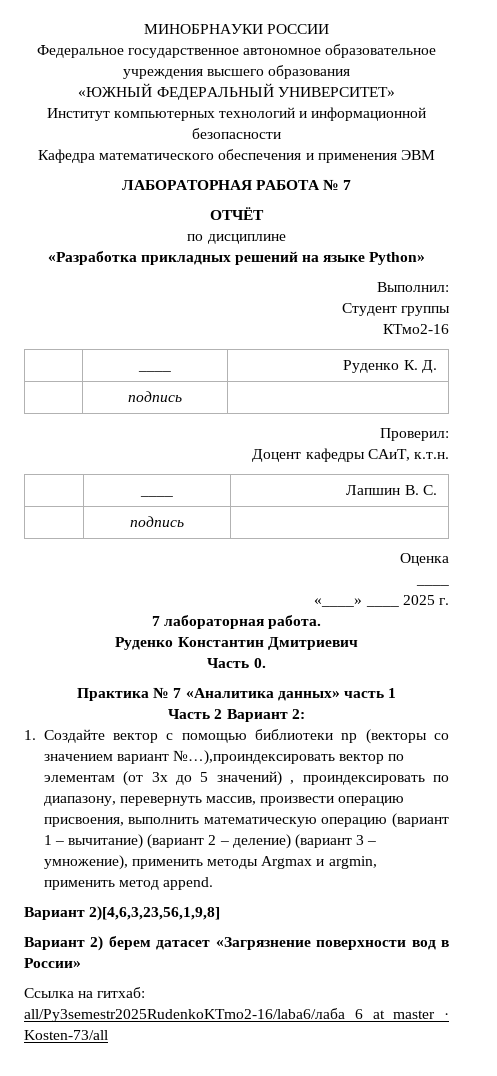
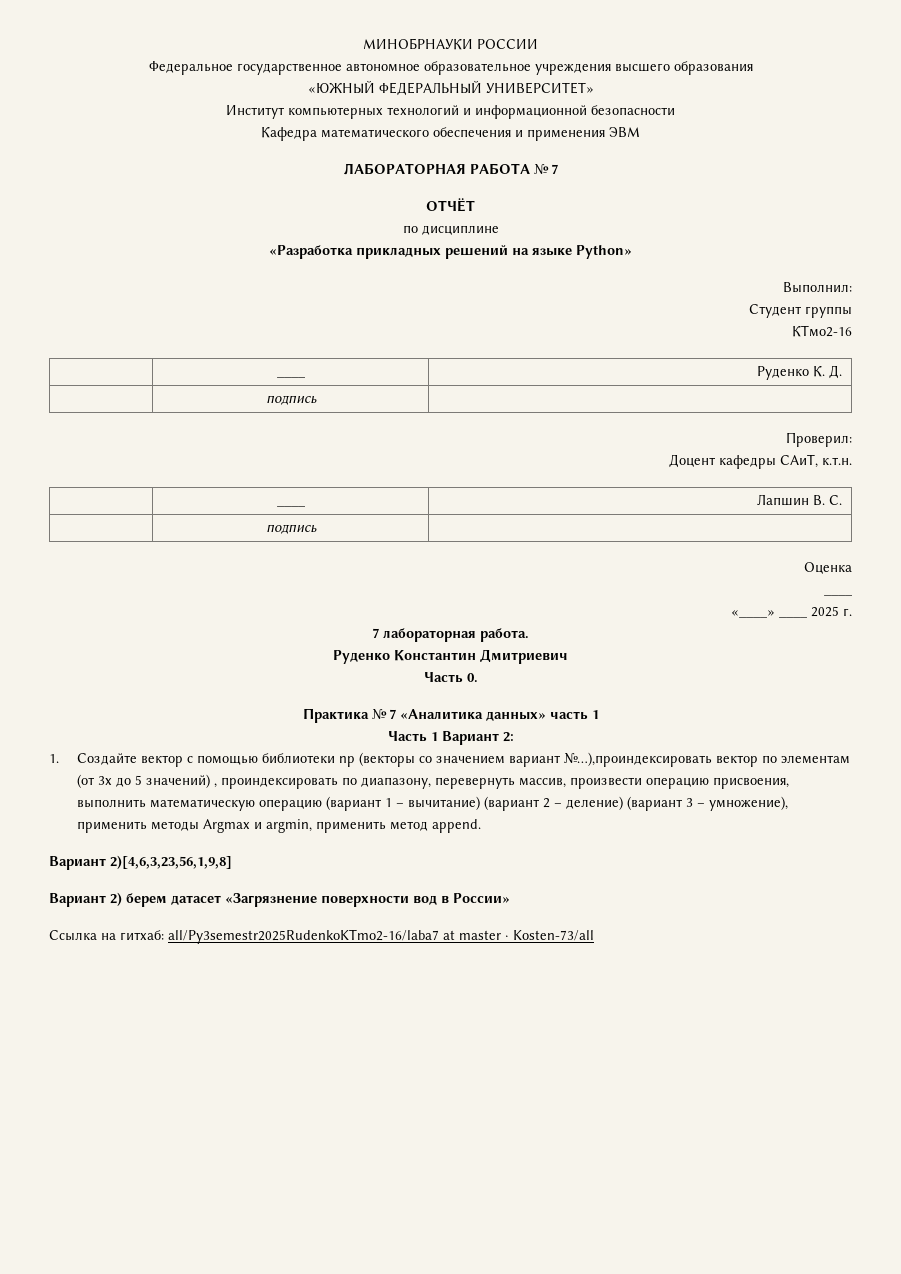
- Часть 2 Вариант 2:
+ Часть 1 Вариант 2:
- Ссылка на гитхаб: all/Py3semestr2025RudenkoKTmo2-16/laba6/лаба 6 at master · Kosten-73/all
+ Ссылка на гитхаб: all/Py3semestr2025RudenkoKTmo2-16/laba7 at master · Kosten-73/all

